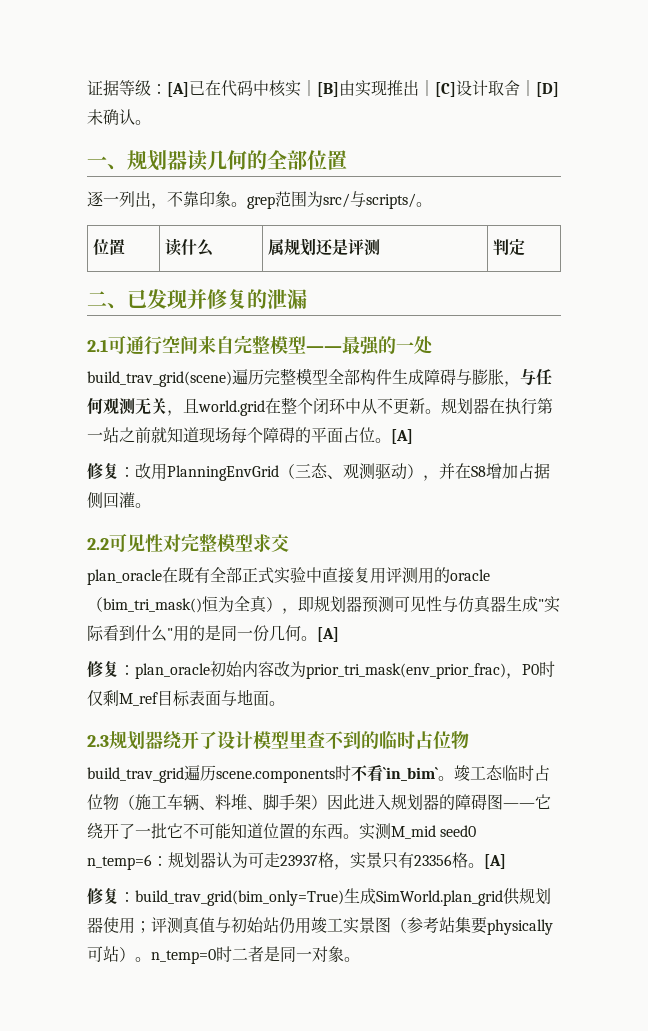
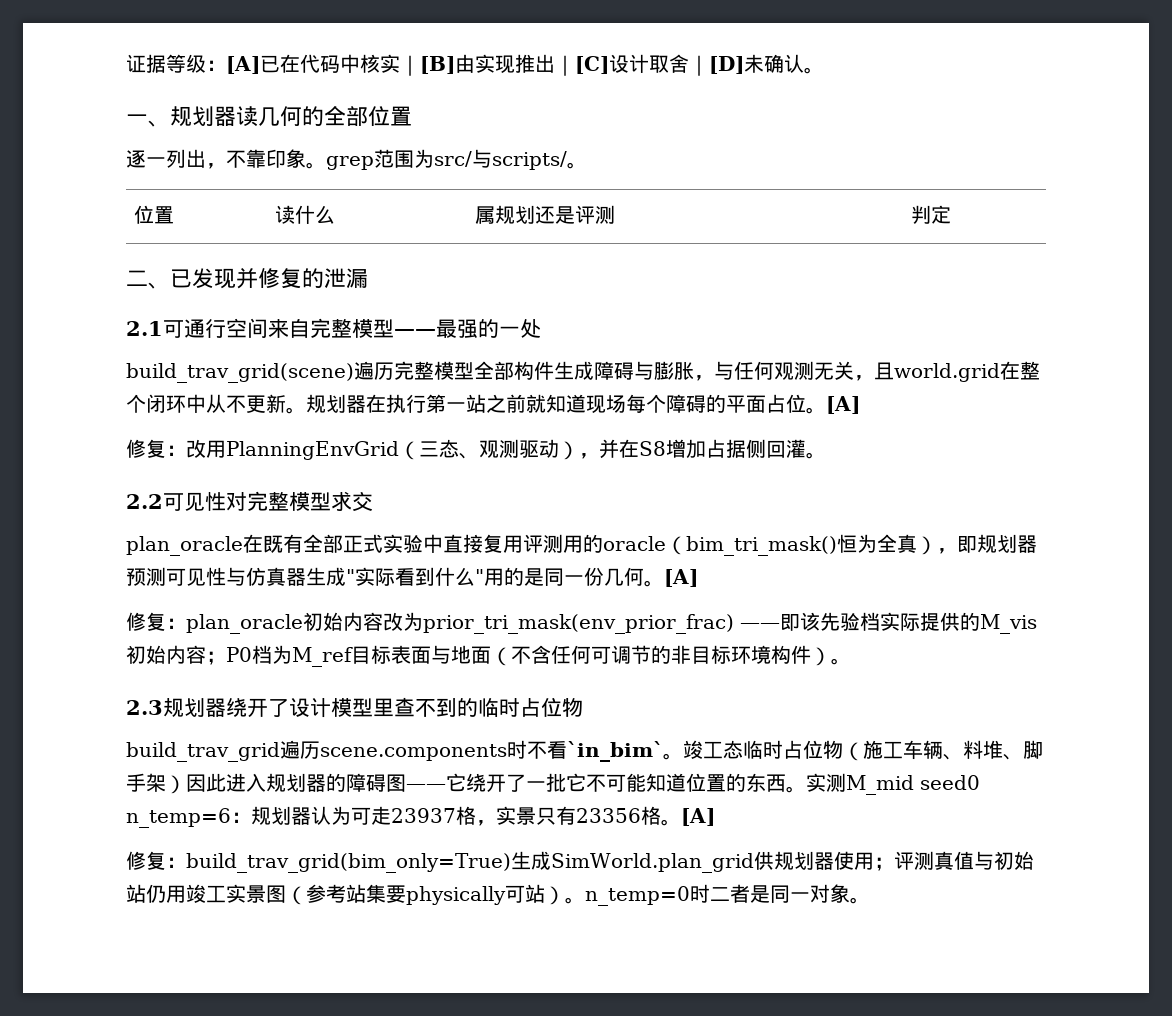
- 修复：plan_oracle初始内容改为prior_tri_mask(env_prior_frac)，P0时仅剩M_ref目标表面与地面。
+ 修复：plan_oracle初始内容改为prior_tri_mask(env_prior_frac) ——即该先验档实际提供的M_vis初始内容；P0档为M_ref目标表面与地面（不含任何可调节的非目标环境构件）。

